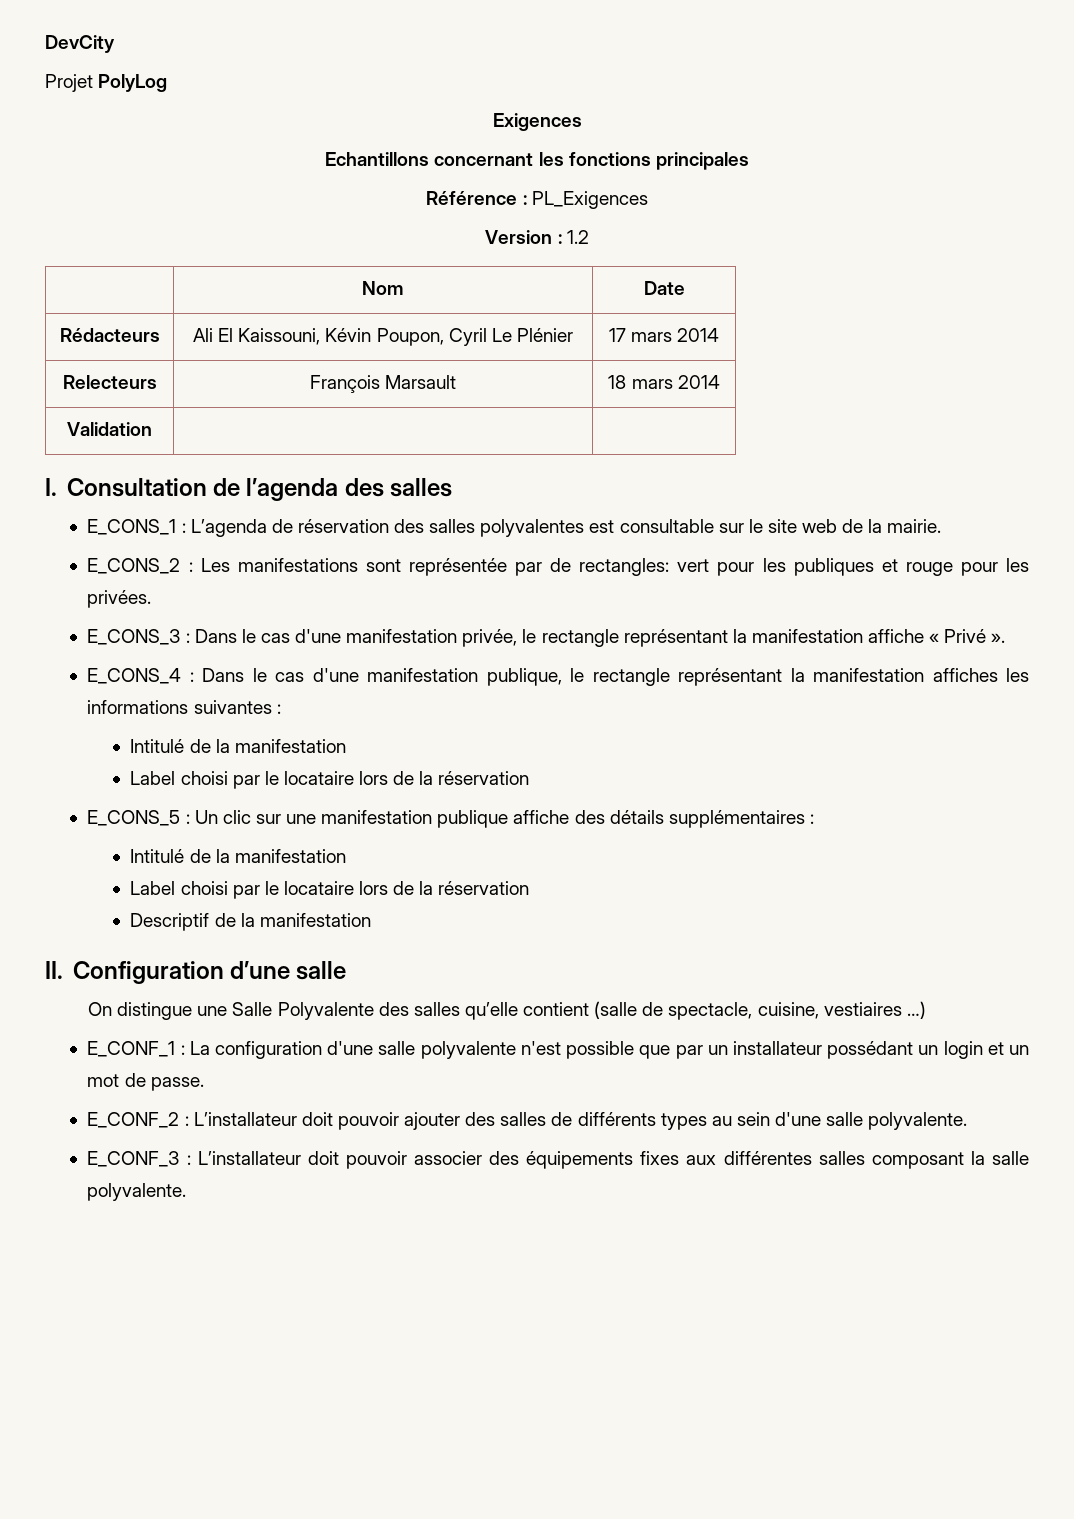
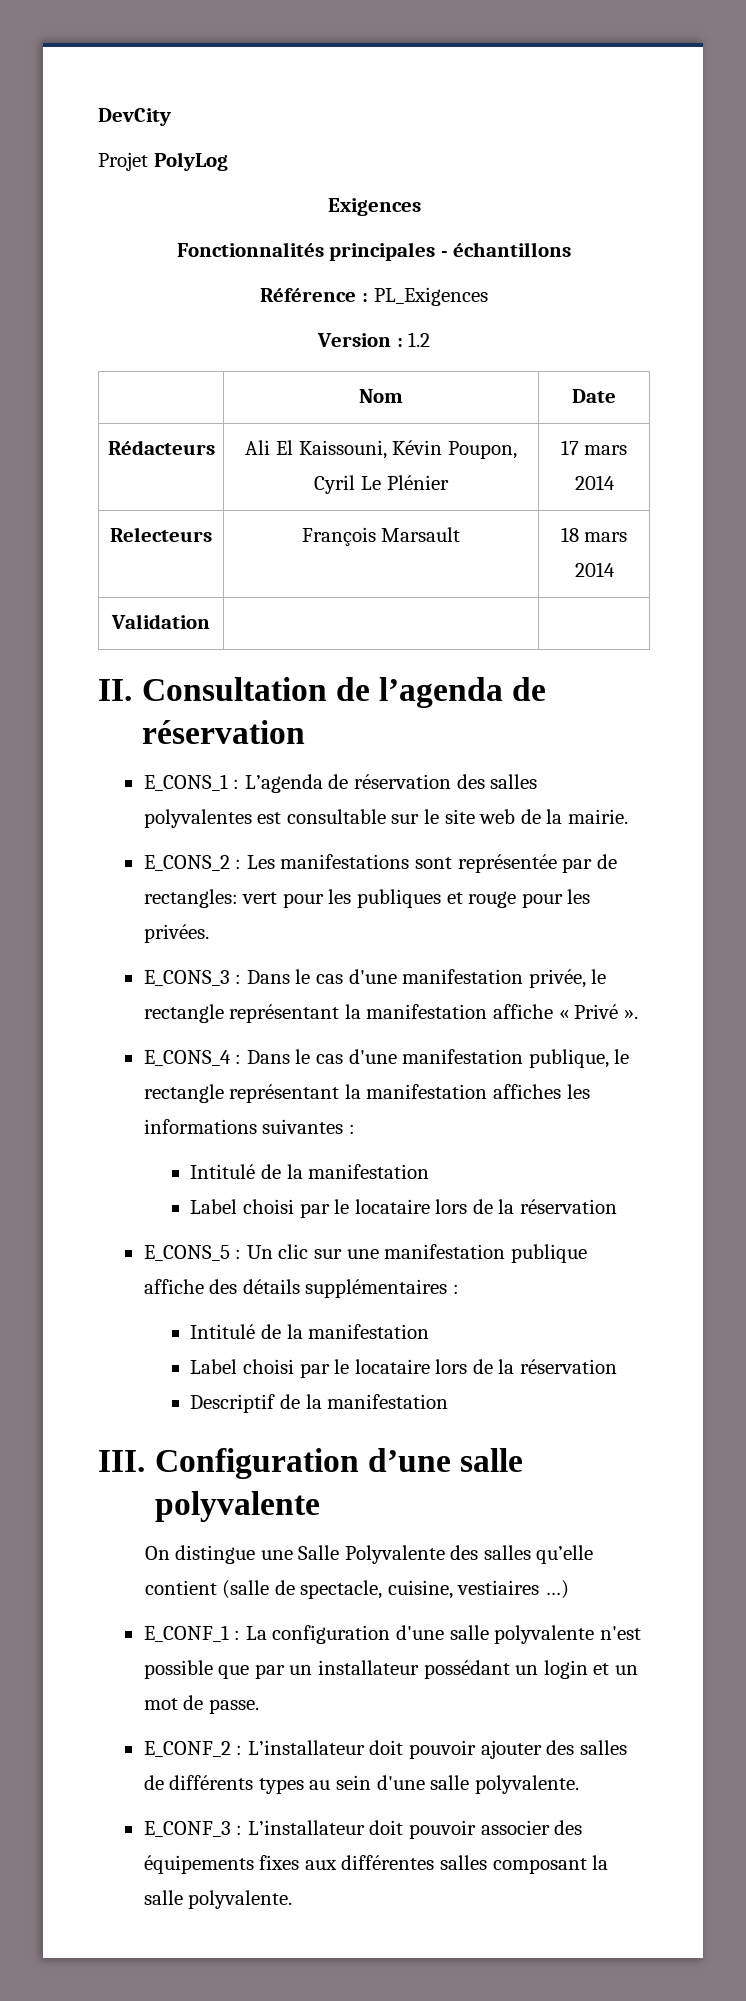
- Echantillons concernant les fonctions principales
+ Fonctionnalités principales - échantillons
- I. Consultation de l’agenda des salles
+ II. Consultation de l’agenda de réservation
- II. Configuration d’une salle
+ III. Configuration d’une salle polyvalente

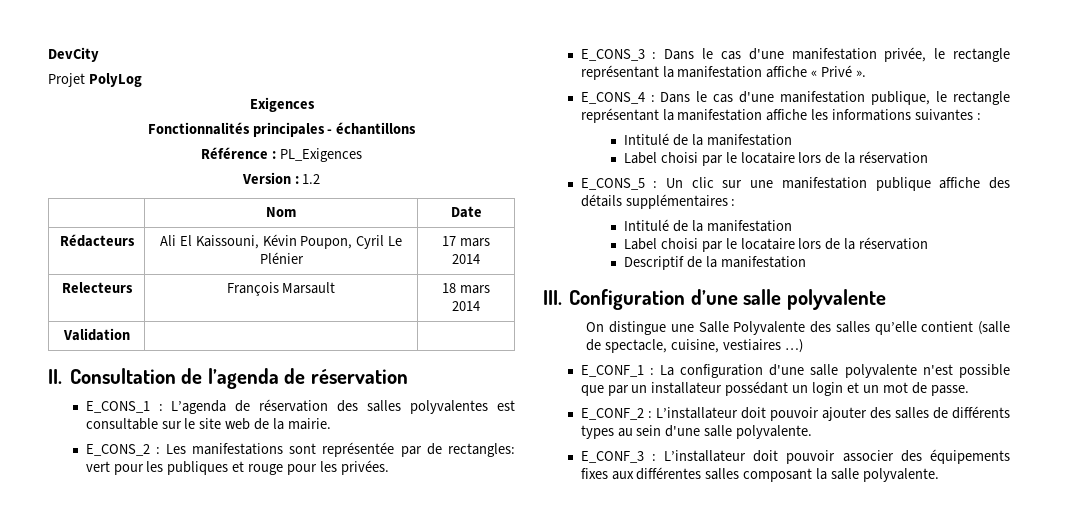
- E_CONS_4 : Dans le cas d'une manifestation publique, le rectangle représentant la manifestation affiches les informations suivantes :
+ E_CONS_4 : Dans le cas d'une manifestation publique, le rectangle représentant la manifestation affiche les informations suivantes :

